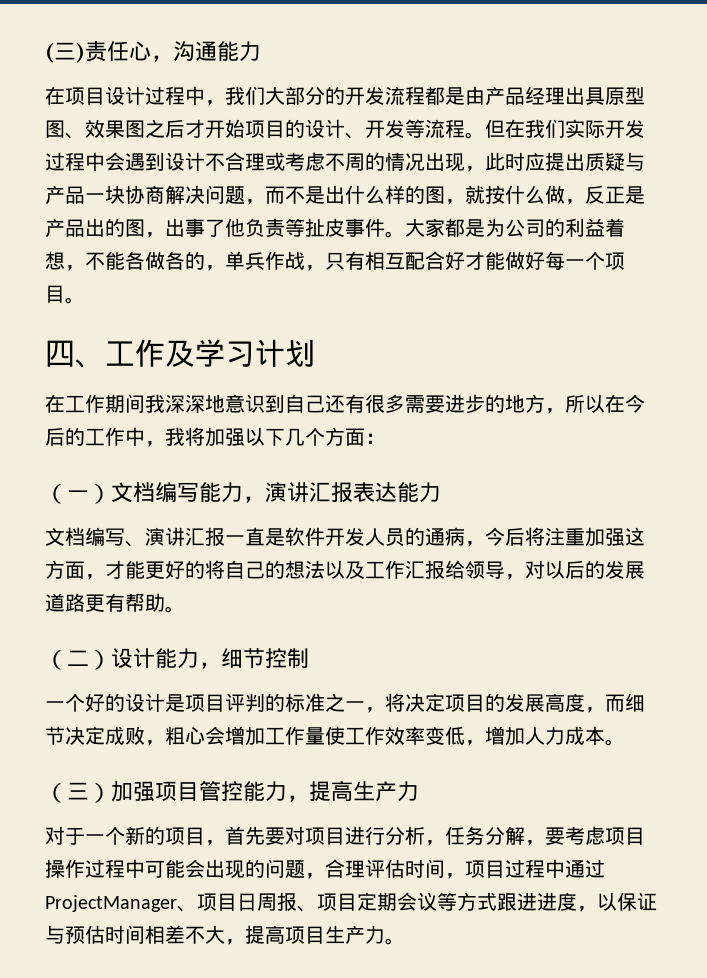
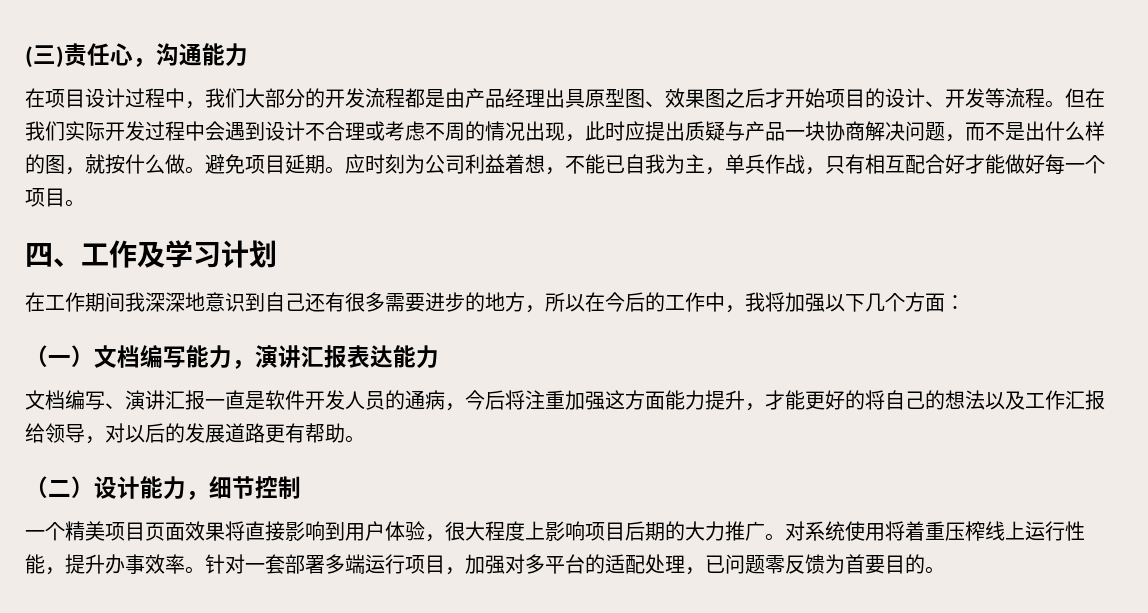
- 但在我们实际开发过程中会遇到设计不合理或考虑不周的情况出现，此时应提出质疑与产品一块协商解决问题，而不是出什么样的图，就按什么做，反正是产品出的图，出事了他负责等扯皮事件。大家都是为公司的利益着想，不能各做各的，单兵作战，只有相互配合好才能做好每一个项目。
+ 但在我们实际开发过程中会遇到设计不合理或考虑不周的情况出现，此时应提出质疑与产品一块协商解决问题，而不是出什么样的图，就按什么做。避免项目延期。应时刻为公司利益着想，不能已自我为主，单兵作战，只有相互配合好才能做好每一个项目。
- 文档编写、演讲汇报一直是软件开发人员的通病，今后将注重加强这方面，才能更好的将自己的想法以及工作汇报给领导，对以后的发展道路更有帮助。
+ 文档编写、演讲汇报一直是软件开发人员的通病，今后将注重加强这方面能力提升，才能更好的将自己的想法以及工作汇报给领导，对以后的发展道路更有帮助。
- 一个好的设计是项目评判的标准之一，将决定项目的发展高度，而细节决定成败，粗心会增加工作量使工作效率变低，增加人力成本。
- （三）加强项目管控能力，提高生产力
- 对于一个新的项目，首先要对项目进行分析，任务分解，要考虑项目操作过程中可能会出现的问题，合理评估时间，项目过程中通过ProjectManager、项目日周报、项目定期会议等方式跟进进度，以保证与预估时间相差不大，提高项目生产力。
+ 一个精美项目页面效果将直接影响到用户体验，很大程度上影响项目后期的大力推广。对系统使用将着重压榨线上运行性能，提升办事效率。针对一套部署多端运行项目，加强对多平台的适配处理，已问题零反馈为首要目的。

